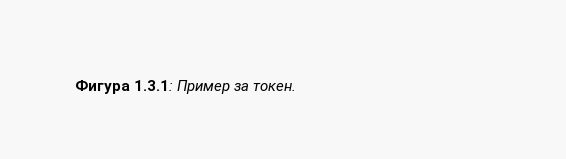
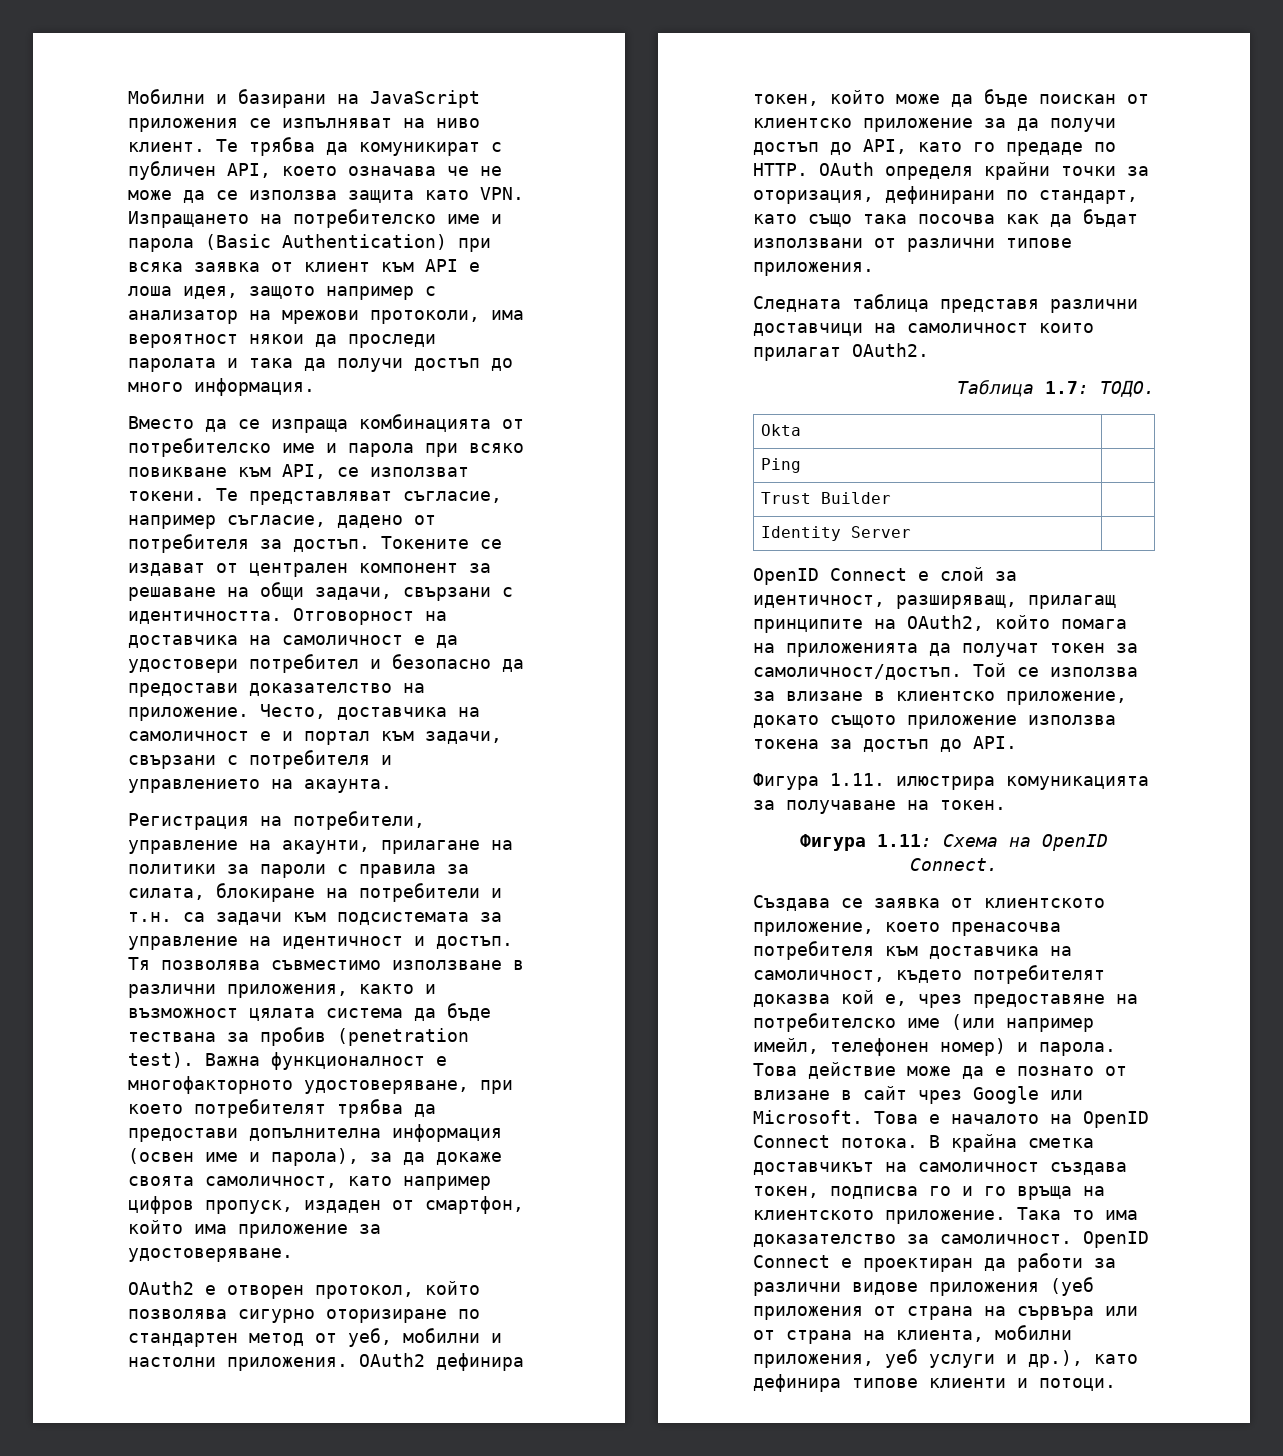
- Фигура 1.3.1: Пример за токен.
+ Мобилни и базирани на JavaScript приложения се изпълняват на ниво клиент. Те трябва да комуникират с публичен API, което означава че не може да се използва защита като VPN. Изпращането на потребителско име и парола (Basic Authentication) при всяка заявка от клиент към API е лоша идея, защото например с анализатор на мрежови протоколи, има вероятност някои да проследи паролата и така да получи достъп до много информация.
+ Вместо да се изпраща комбинацията от потребителско име и парола при всяко повикване към API, се използват токени. Те представляват съгласие, например съгласие, дадено от потребителя за достъп. Токените се издават от централен компонент за решаване на общи задачи, свързани с идентичността. Отговорност на доставчика на самоличност е да удостовери потребител и безопасно да предостави доказателство на приложение. Често, доставчика на самоличност е и портал към задачи, свързани с потребителя и управлението на акаунта.
+ Регистрация на потребители, управление на акаунти, прилагане на политики за пароли с правила за силата, блокиране на потребители и т.н. са задачи към подсистемата за управление на идентичност и достъп. Тя позволява съвместимo използване в различни приложения, както и възможност цялата система да бъде тествана за пробив (penetration test). Важна функционалност е многофакторното удостоверяване, при което потребителят трябва да предостави допълнителна информация (освен име и парола), за да докаже своята самоличност, като например цифров пропуск, издаден от смартфон, който има приложение за удостоверяване.
+ OAuth2 е отворен протокол, който позволява сигурно оторизиране по стандартен метод от уеб, мобилни и настолни приложения. OAuth2 дефинира токен, който може да бъде поискан от клиентско приложение за да получи достъп до API, като го предаде по HTTP. OAuth определя крайни точки за оторизация, дефинирани по стандарт, като също така посочва как да бъдат използвани от различни типове приложения.
+ Следната таблица представя различни доставчици на самоличност които прилагат OAuth2.
+ Таблица 1.7: ТОДО.
+ Okta |
+ Ping |
+ Trust Builder |
+ Identity Server |
+ OpenID Connect е слой за идентичност, разширяващ, прилагащ принципите на OAuth2, който помага на приложенията да получат токен за самоличност/достъп. Той се използва за влизане в клиентско приложение, докато същото приложение използва токена за достъп до API.
+ Фигура 1.11. илюстрира комуникацията за получаване на токен.
+ Фигура 1.11: Схема на OpenID Connect.
+ Създава се заявка от клиентското приложение, което пренасочва потребителя към доставчика на самоличност, където потребителят доказва кой е, чрез предоставяне на потребителско име (или например имейл, телефонен номер) и парола. Това действие може да е познато от влизане в сайт чрез Google или Microsoft. Това е началото на OpenID Connect потока. В крайна сметка доставчикът на самоличност създава токен, подписва го и го връща на клиентското приложение. Така то има доказателство за самоличност. OpenID Connect е проектиран да работи за различни видове приложения (уеб приложения от страна на сървъра или от страна на клиента, мобилни приложения, уеб услуги и др.), като дефинира типове клиенти и потоци.

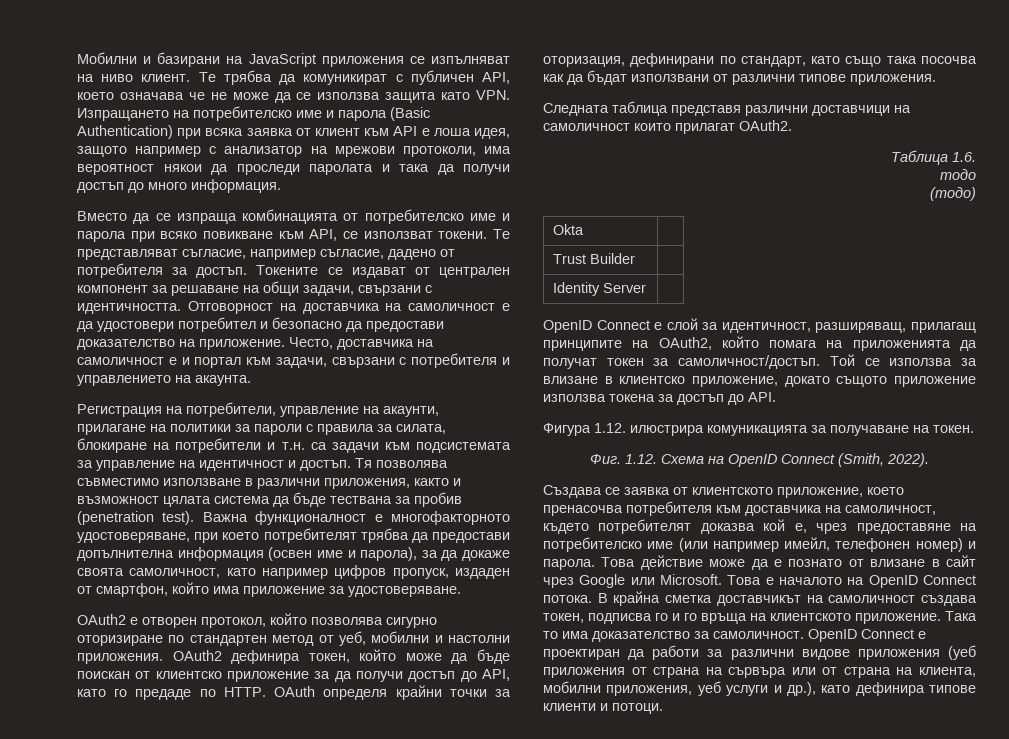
- Таблица 1.7: ТОДО.
+ Таблица 1.6.
+ тодо
+ (тодо)
- Ping |
- Фигура 1.11. илюстрира комуникацията за получаване на токен.
+ Фигура 1.12. илюстрира комуникацията за получаване на токен.
- Фигура 1.11: Схема на OpenID Connect.
+ Фиг. 1.12. Схема на OpenID Connect (Smith, 2022).

